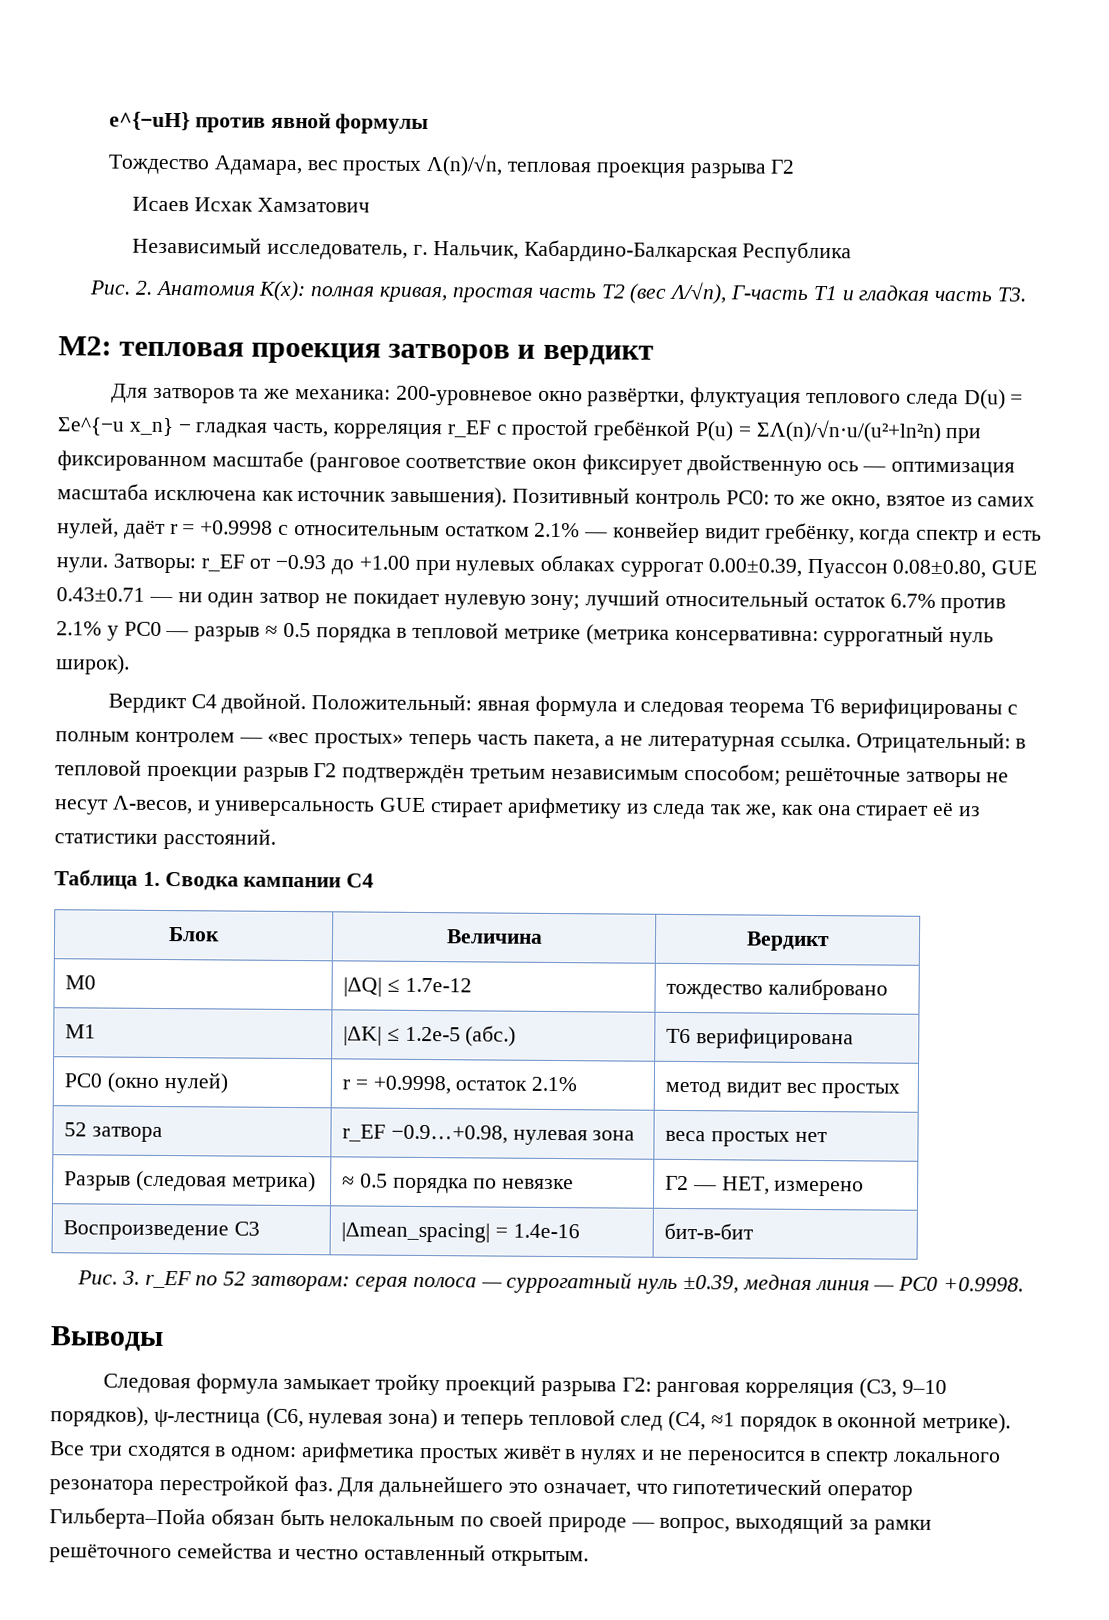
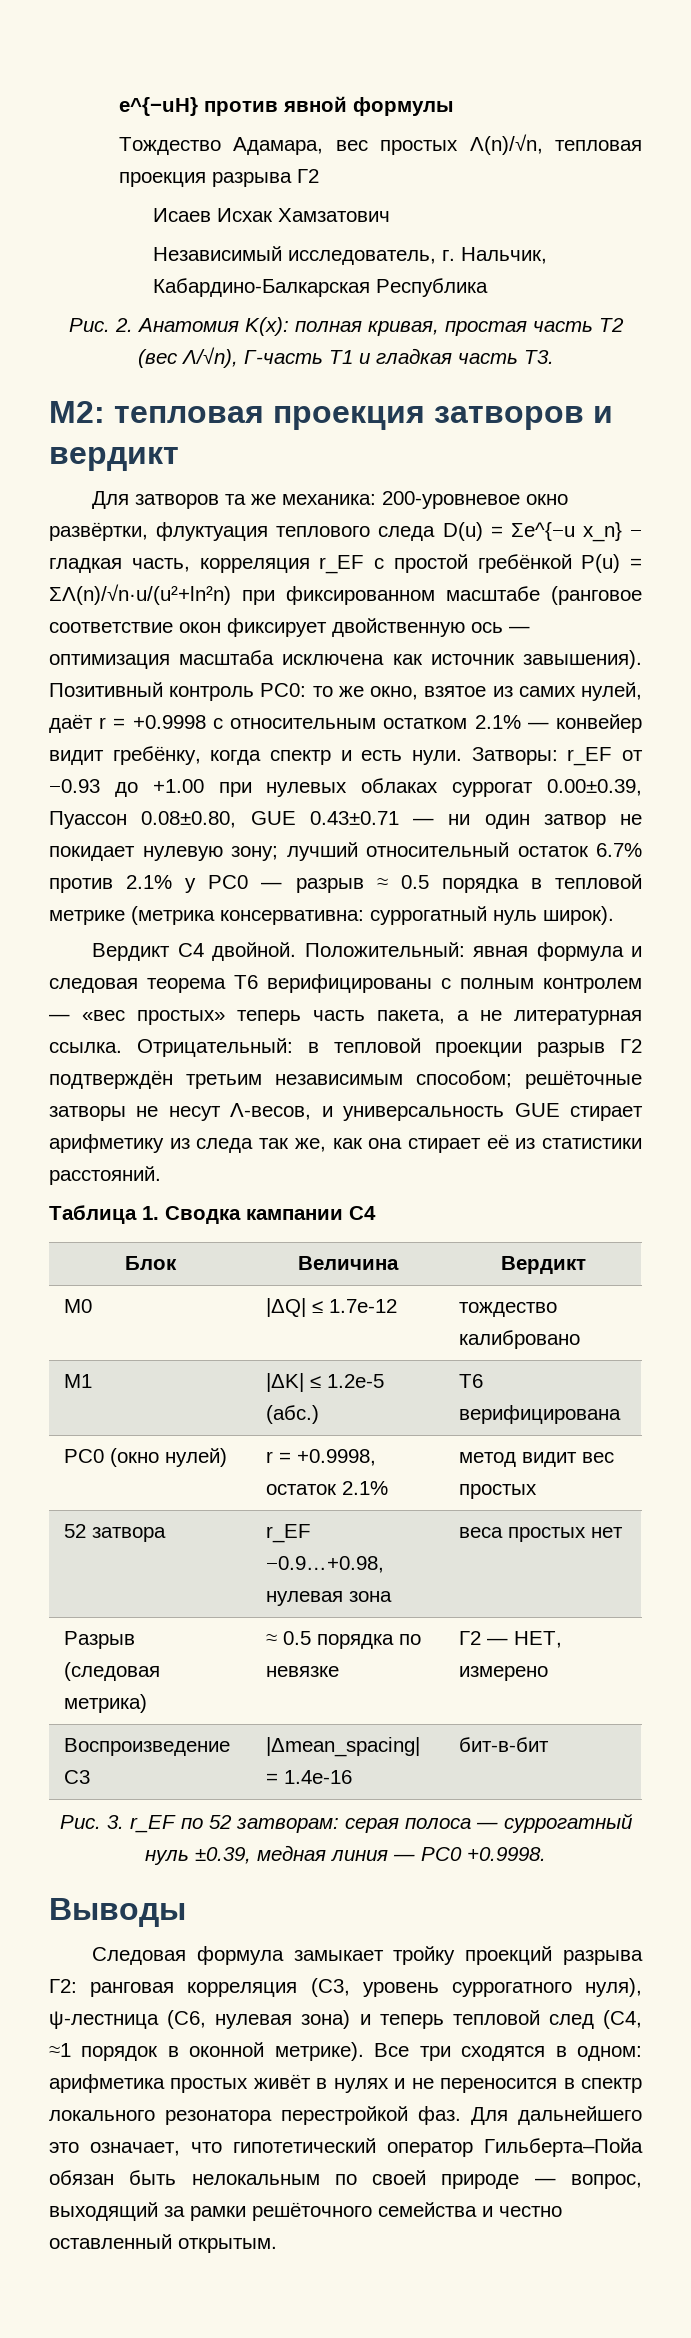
- Следовая формула замыкает тройку проекций разрыва Г2: ранговая корреляция (C3, 9–10 порядков), ψ-лестница (C6, нулевая зона) и теперь тепловой след (C4, ≈1 порядок в оконной метрике).
+ Следовая формула замыкает тройку проекций разрыва Г2: ранговая корреляция (C3, уровень суррогатного нуля), ψ-лестница (C6, нулевая зона) и теперь тепловой след (C4, ≈1 порядок в оконной метрике).

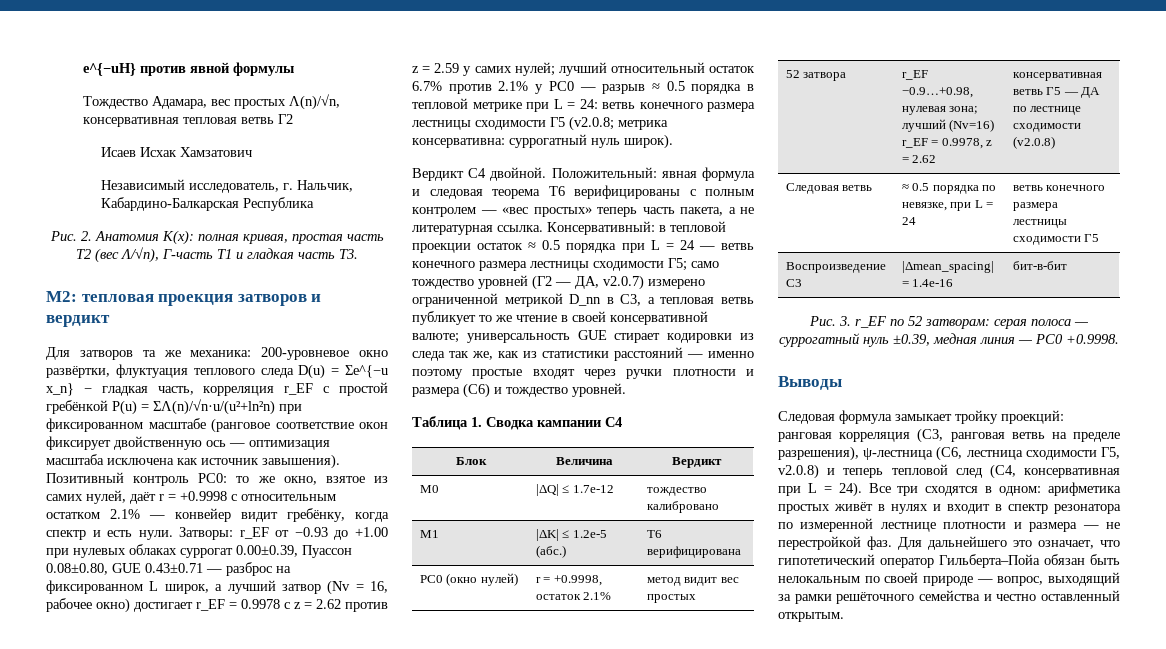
- Тождество Адамара, вес простых Λ(n)/√n, тепловая проекция разрыва Г2
+ Тождество Адамара, вес простых Λ(n)/√n, консервативная тепловая ветвь Г2
- Затворы: r_EF от −0.93 до +1.00 при нулевых облаках суррогат 0.00±0.39, Пуассон 0.08±0.80, GUE 0.43±0.71 — ни один затвор не покидает нулевую зону; лучший относительный остаток 6.7% против 2.1% у PC0 — разрыв ≈ 0.5 порядка в тепловой метрике (метрика консервативна: суррогатный нуль широк).
+ Затворы: r_EF от −0.93 до +1.00 при нулевых облаках суррогат 0.00±0.39, Пуассон 0.08±0.80, GUE 0.43±0.71 — разброс на фиксированном L широк, а лучший затвор (Nv = 16, рабочее окно) достигает r_EF = 0.9978 с z = 2.62 против z = 2.59 у самих нулей; лучший относительный остаток 6.7% против 2.1% у PC0 — разрыв ≈ 0.5 порядка в тепловой метрике при L = 24: ветвь конечного размера лестницы сходимости Г5 (v2.0.8; метрика консервативна: суррогатный нуль широк).
- Отрицательный: в тепловой проекции разрыв Г2 подтверждён третьим независимым способом; решёточные затворы не несут Λ-весов, и универсальность GUE стирает арифметику из следа так же, как она стирает её из статистики расстояний.
+ Консервативный: в тепловой проекции остаток ≈ 0.5 порядка при L = 24 — ветвь конечного размера лестницы сходимости Г5; само тождество уровней (Г2 — ДА, v2.0.7) измерено ограниченной метрикой D_nn в C3, а тепловая ветвь публикует то же чтение в своей консервативной валюте; универсальность GUE стирает кодировки из следа так же, как из статистики расстояний — именно поэтому простые входят через ручки плотности и размера (C6) и тождество уровней.
- 52 затвора | r_EF −0.9…+0.98, нулевая зона | веса простых нет
- Разрыв (следовая метрика) | ≈ 0.5 порядка по невязке | Г2 — НЕТ, измерено
+ 52 затвора | r_EF −0.9…+0.98, нулевая зона; лучший (Nv=16) r_EF = 0.9978, z = 2.62 | консервативная ветвь Г5 — ДА по лестнице сходимости (v2.0.8)
+ Следовая ветвь | ≈ 0.5 порядка по невязке, при L = 24 | ветвь конечного размера лестницы сходимости Г5
- Следовая формула замыкает тройку проекций разрыва Г2: ранговая корреляция (C3, уровень суррогатного нуля), ψ-лестница (C6, нулевая зона) и теперь тепловой след (C4, ≈1 порядок в оконной метрике).
+ Следовая формула замыкает тройку проекций: ранговая корреляция (C3, ранговая ветвь на пределе разрешения), ψ-лестница (C6, лестница сходимости Г5, v2.0.8) и теперь тепловой след (C4, консервативная при L = 24).
- Все три сходятся в одном: арифметика простых живёт в нулях и не переносится в спектр локального резонатора перестройкой фаз.
+ Все три сходятся в одном: арифметика простых живёт в нулях и входит в спектр резонатора по измеренной лестнице плотности и размера — не перестройкой фаз.

